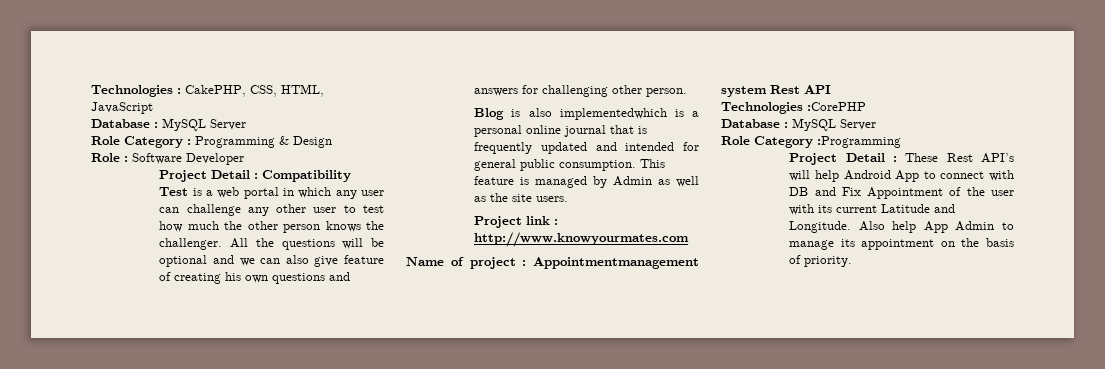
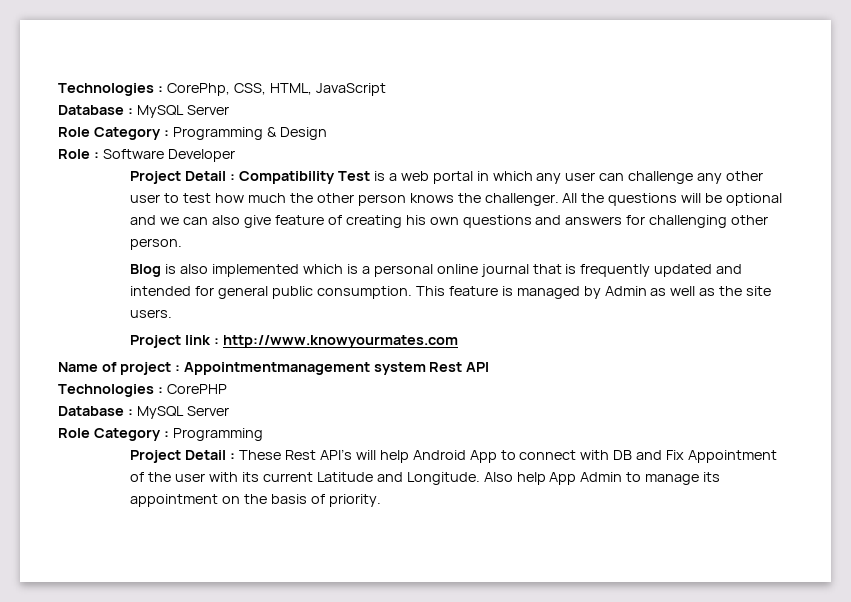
- Technologies : CakePHP, CSS, HTML, JavaScript
+ Technologies : CorePhp, CSS, HTML, JavaScript
- Blog is also implementedwhich is a personal online journal that is frequently updated and intended for general public consumption.
+ Blog is also implemented which is a personal online journal that is frequently updated and intended for general public consumption.
- Technologies :CorePHP
+ Technologies : CorePHP
  Database : MySQL Server
- Role Category :Programming
+ Role Category : Programming

